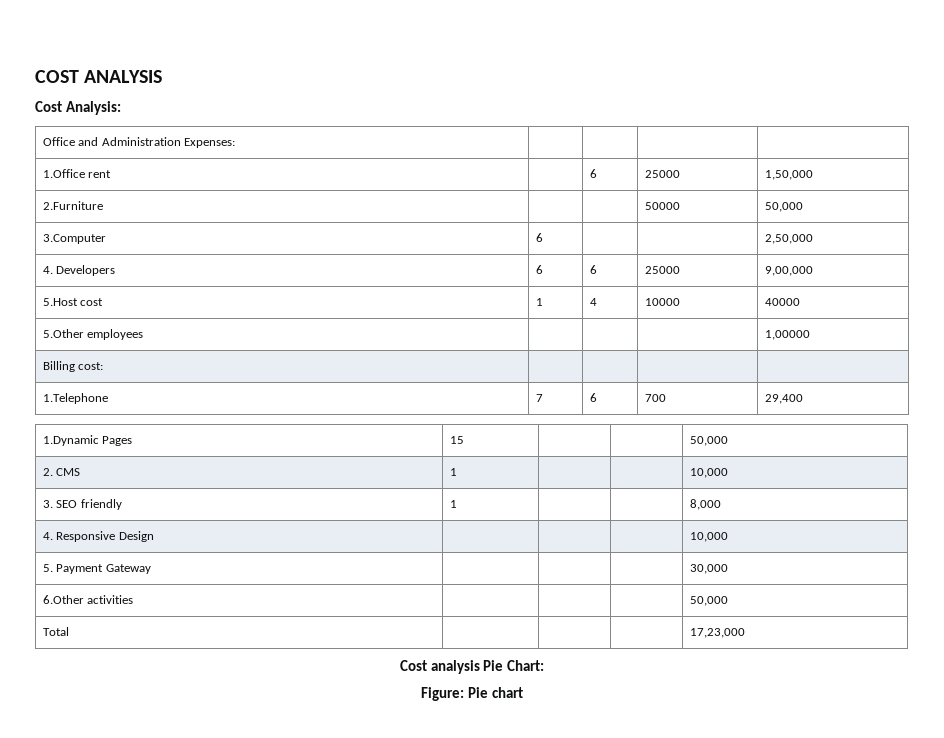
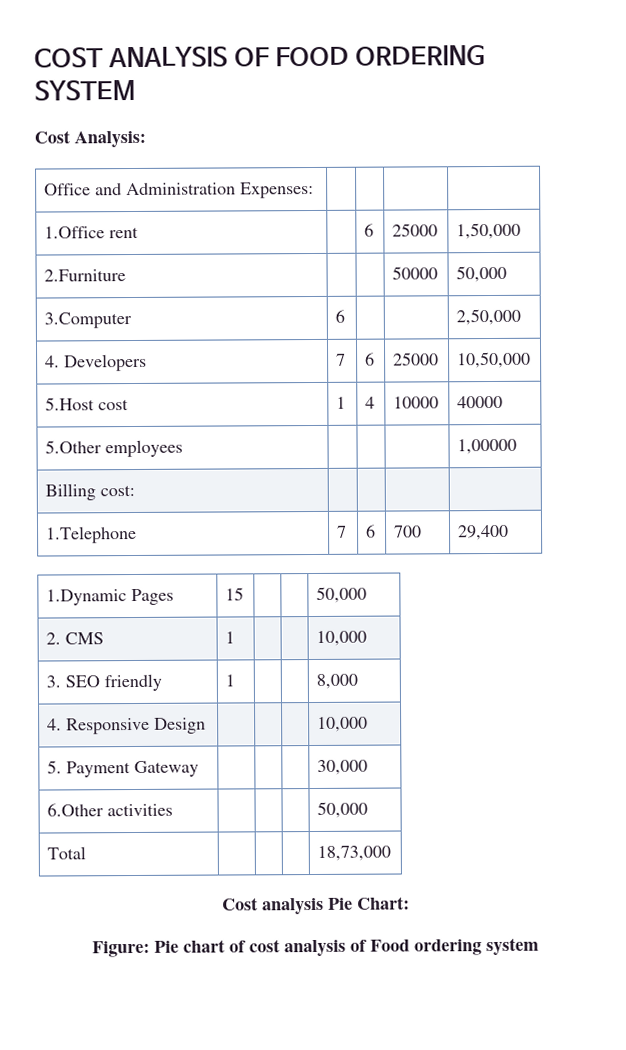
- COST ANALYSIS
+ COST ANALYSIS OF FOOD ORDERING SYSTEM
- 4. Developers | 6 | 6 | 25000 | 9,00,000
+ 4. Developers | 7 | 6 | 25000 | 10,50,000
- Total | | | | 17,23,000
+ Total | | | | 18,73,000
- Figure: Pie chart
+ Figure: Pie chart of cost analysis of Food ordering system

